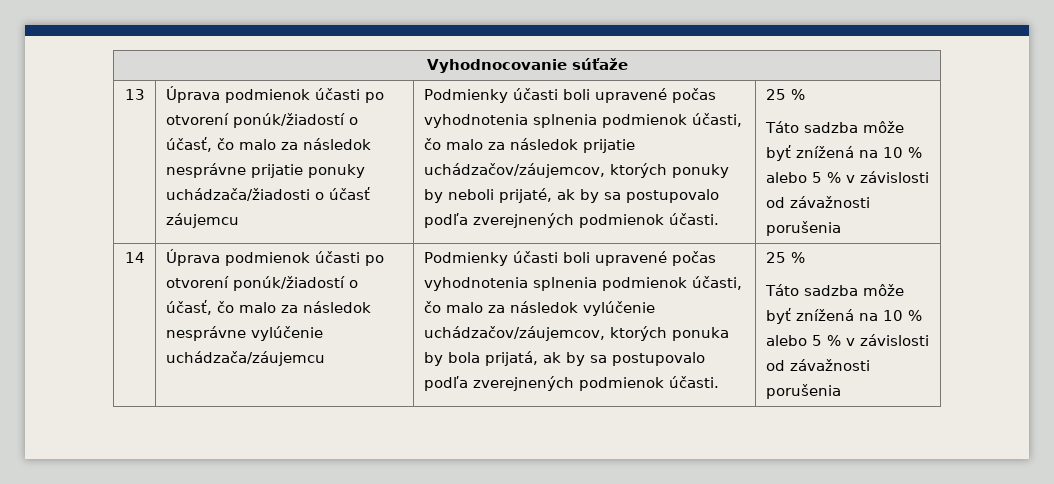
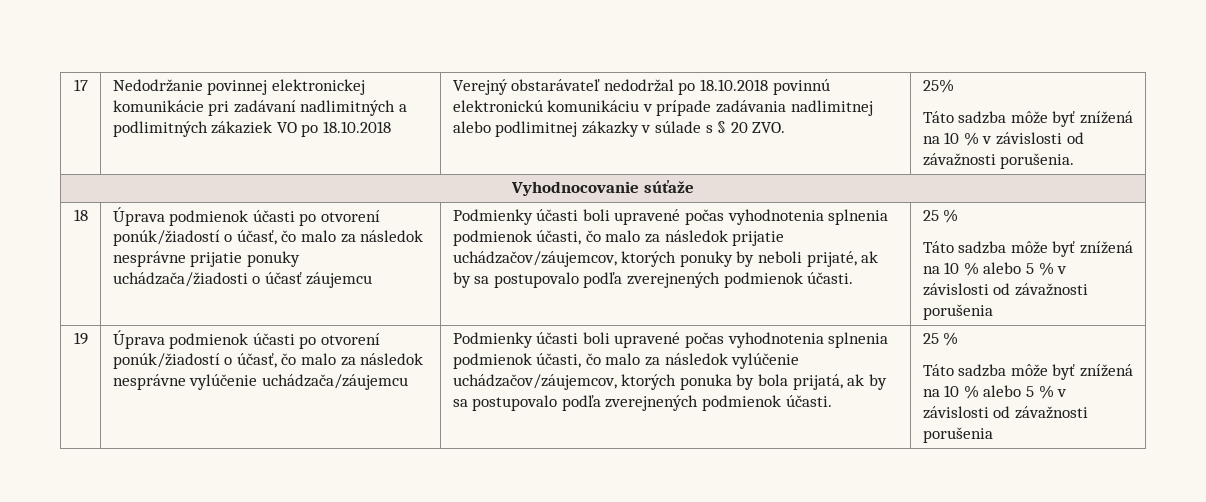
+ 17 | Nedodržanie povinnej elektronickej komunikácie pri zadávaní nadlimitných a podlimitných zákaziek VO po 18.10.2018 | Verejný obstarávateľ nedodržal po 18.10.2018 povinnú elektronickú komunikáciu v prípade zadávania nadlimitnej alebo podlimitnej zákazky v súlade s § 20 ZVO. | 25%
+ Táto sadzba môže byť znížená na 10 % v závislosti od závažnosti porušenia.
- 13
+ 18
- 14
+ 19

